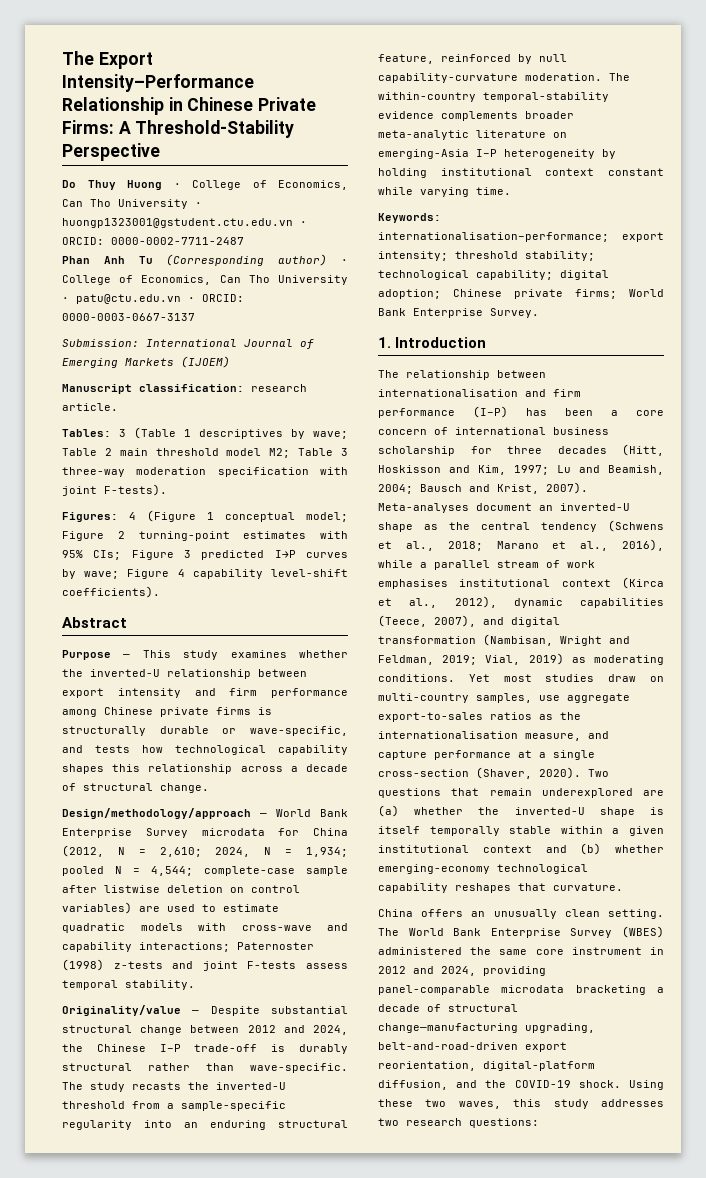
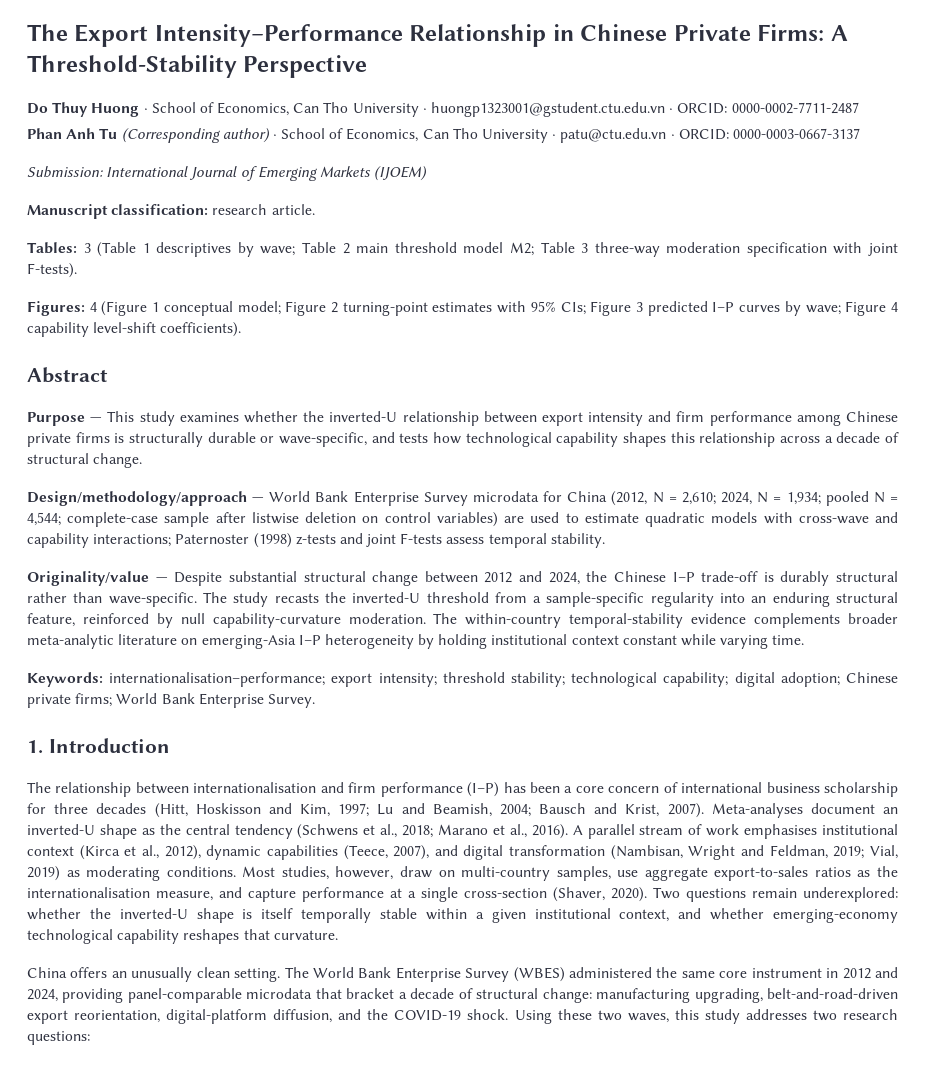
- Do Thuy Huong · College of Economics, Can Tho University · huongp1323001@gstudent.ctu.edu.vn · ORCID: 0000-0002-7711-2487
+ Do Thuy Huong · School of Economics, Can Tho University · huongp1323001@gstudent.ctu.edu.vn · ORCID: 0000-0002-7711-2487
- Phan Anh Tu (Corresponding author) · College of Economics, Can Tho University · patu@ctu.edu.vn · ORCID: 0000-0003-0667-3137
+ Phan Anh Tu (Corresponding author) · School of Economics, Can Tho University · patu@ctu.edu.vn · ORCID: 0000-0003-0667-3137
- Figures: 4 (Figure 1 conceptual model; Figure 2 turning-point estimates with 95% CIs; Figure 3 predicted I→P curves by wave; Figure 4 capability level-shift coefficients).
+ Figures: 4 (Figure 1 conceptual model; Figure 2 turning-point estimates with 95% CIs; Figure 3 predicted I–P curves by wave; Figure 4 capability level-shift coefficients).
- Meta-analyses document an inverted-U shape as the central tendency (Schwens et al., 2018; Marano et al., 2016), while a parallel stream of work emphasises institutional context (Kirca et al., 2012), dynamic capabilities (Teece, 2007), and digital transformation (Nambisan, Wright and Feldman, 2019; Vial, 2019) as moderating conditions.
+ Meta-analyses document an inverted-U shape as the central tendency (Schwens et al., 2018; Marano et al., 2016). A parallel stream of work emphasises institutional context (Kirca et al., 2012), dynamic capabilities (Teece, 2007), and digital transformation (Nambisan, Wright and Feldman, 2019; Vial, 2019) as moderating conditions.
- Yet most studies draw on multi-country samples, use aggregate export-to-sales ratios as the internationalisation measure, and capture performance at a single cross-section (Shaver, 2020).
+ Most studies, however, draw on multi-country samples, use aggregate export-to-sales ratios as the internationalisation measure, and capture performance at a single cross-section (Shaver, 2020).
- Two questions that remain underexplored are (a) whether the inverted-U shape is itself temporally stable within a given institutional context and (b) whether emerging-economy technological capability reshapes that curvature.
+ Two questions remain underexplored: whether the inverted-U shape is itself temporally stable within a given institutional context, and whether emerging-economy technological capability reshapes that curvature.
- The World Bank Enterprise Survey (WBES) administered the same core instrument in 2012 and 2024, providing panel-comparable microdata bracketing a decade of structural change—manufacturing upgrading, belt-and-road-driven export reorientation, digital-platform diffusion, and the COVID-19 shock.
+ The World Bank Enterprise Survey (WBES) administered the same core instrument in 2012 and 2024, providing panel-comparable microdata that bracket a decade of structural change: manufacturing upgrading, belt-and-road-driven export reorientation, digital-platform diffusion, and the COVID-19 shock.

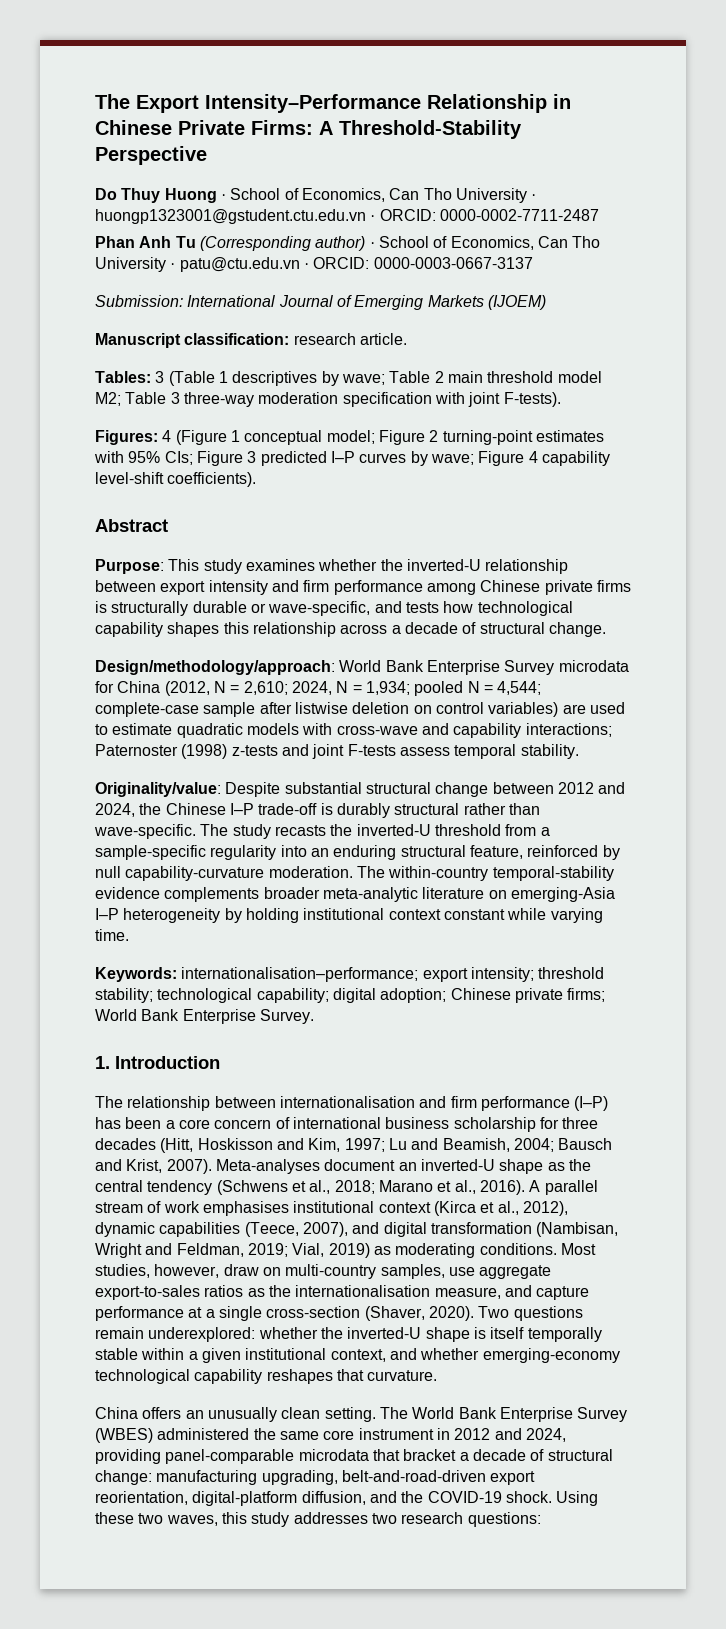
- Purpose — This study examines whether the inverted-U relationship between export intensity and firm performance among Chinese private firms is structurally durable or wave-specific, and tests how technological capability shapes this relationship across a decade of structural change.
+ Purpose: This study examines whether the inverted-U relationship between export intensity and firm performance among Chinese private firms is structurally durable or wave-specific, and tests how technological capability shapes this relationship across a decade of structural change.
- Design/methodology/approach — World Bank Enterprise Survey microdata for China (2012, N = 2,610; 2024, N = 1,934; pooled N = 4,544; complete-case sample after listwise deletion on control variables) are used to estimate quadratic models with cross-wave and capability interactions; Paternoster (1998) z-tests and joint F-tests assess temporal stability.
+ Design/methodology/approach: World Bank Enterprise Survey microdata for China (2012, N = 2,610; 2024, N = 1,934; pooled N = 4,544; complete-case sample after listwise deletion on control variables) are used to estimate quadratic models with cross-wave and capability interactions; Paternoster (1998) z-tests and joint F-tests assess temporal stability.
- Originality/value — Despite substantial structural change between 2012 and 2024, the Chinese I–P trade-off is durably structural rather than wave-specific.
+ Originality/value: Despite substantial structural change between 2012 and 2024, the Chinese I–P trade-off is durably structural rather than wave-specific.

